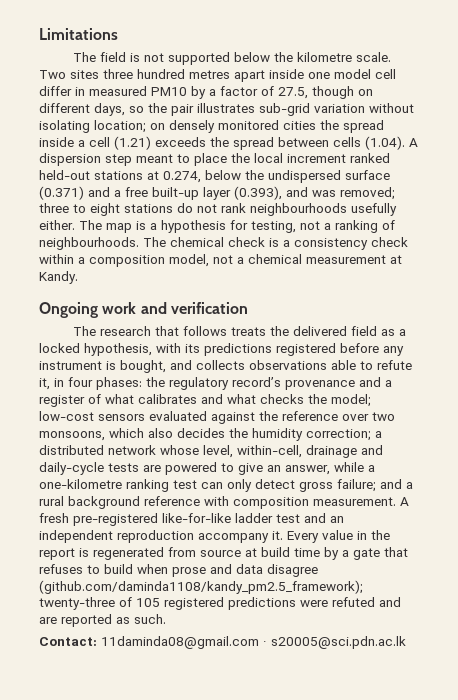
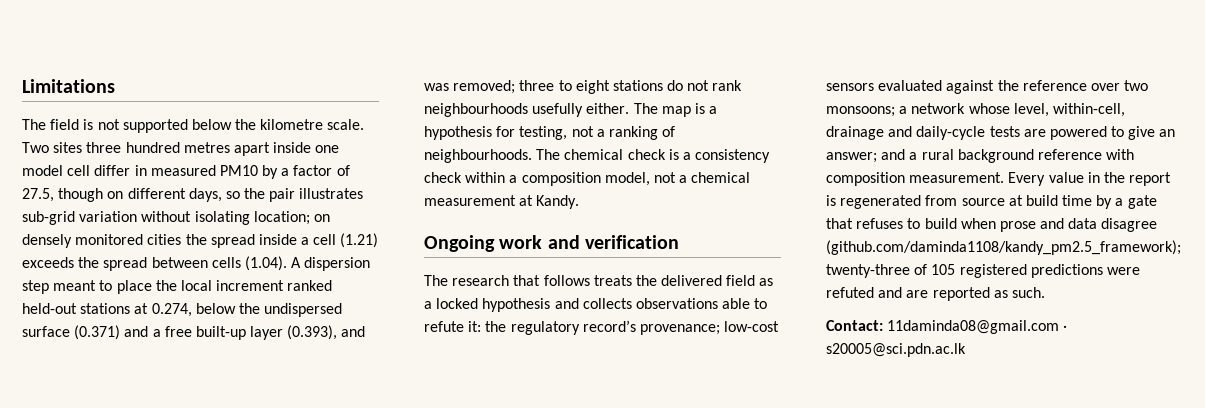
- The research that follows treats the delivered field as a locked hypothesis, with its predictions registered before any instrument is bought, and collects observations able to refute it, in four phases: the regulatory record’s provenance and a register of what calibrates and what checks the model; low-cost sensors evaluated against the reference over two monsoons, which also decides the humidity correction; a distributed network whose level, within-cell, drainage and daily-cycle tests are powered to give an answer, while a one-kilometre ranking test can only detect gross failure; and a rural background reference with composition measurement.
+ The research that follows treats the delivered field as a locked hypothesis and collects observations able to refute it: the regulatory record’s provenance; low-cost sensors evaluated against the reference over two monsoons; a network whose level, within-cell, drainage and daily-cycle tests are powered to give an answer; and a rural background reference with composition measurement.
- A fresh pre-registered like-for-like ladder test and an independent reproduction accompany it.

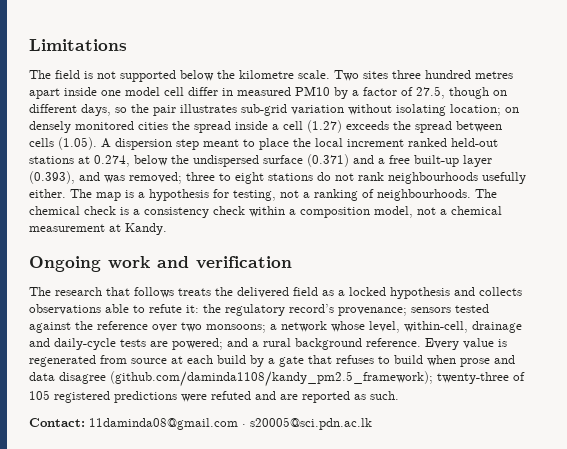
- on densely monitored cities the spread inside a cell (1.21) exceeds the spread between cells (1.04). A dispersion step meant to place the local increment ranked held-out stations at 0.274, below the undispersed surface (0.371) and a free built-up layer (0.393), and was removed;
+ on densely monitored cities the spread inside a cell (1.27) exceeds the spread between cells (1.05). A dispersion step meant to place the local increment ranked held-out stations at 0.274, below the undispersed surface (0.371) and a free built-up layer (0.393), and was removed;
- low-cost sensors evaluated against the reference over two monsoons;
+ sensors tested against the reference over two monsoons;
- a network whose level, within-cell, drainage and daily-cycle tests are powered to give an answer; and a rural background reference with composition measurement. Every value in the report is regenerated from source at build time by a gate that refuses to build when prose and data disagree (github.com/daminda1108/kandy_pm2.5_framework);
+ a network whose level, within-cell, drainage and daily-cycle tests are powered; and a rural background reference. Every value is regenerated from source at each build by a gate that refuses to build when prose and data disagree (github.com/daminda1108/kandy_pm2.5_framework);

